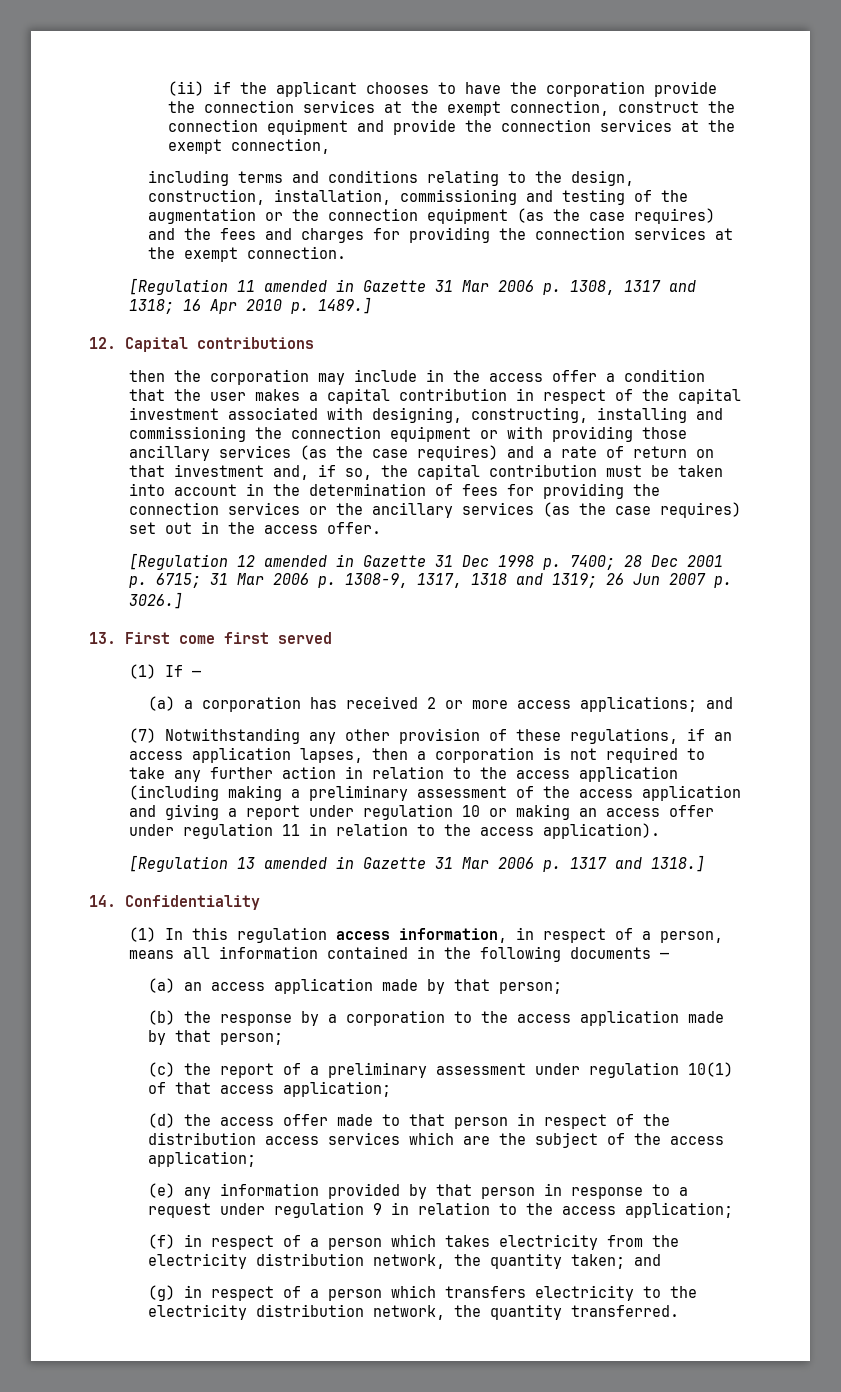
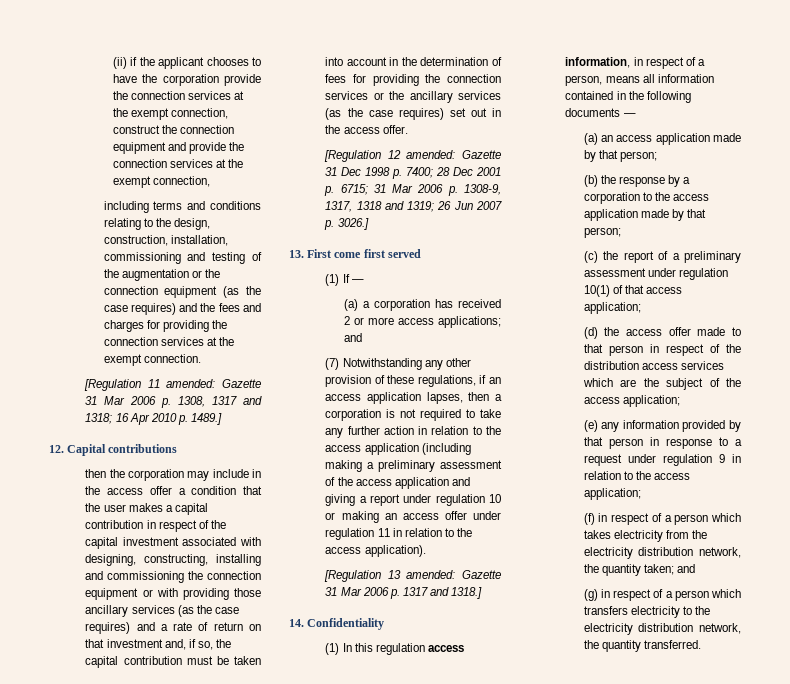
- [Regulation 11 amended in Gazette 31 Mar 2006 p. 1308, 1317 and 1318; 16 Apr 2010 p. 1489.]
+ [Regulation 11 amended: Gazette 31 Mar 2006 p. 1308, 1317 and 1318; 16 Apr 2010 p. 1489.]
- [Regulation 12 amended in Gazette 31 Dec 1998 p. 7400; 28 Dec 2001 p. 6715; 31 Mar 2006 p. 1308-9, 1317, 1318 and 1319; 26 Jun 2007 p. 3026.]
+ [Regulation 12 amended: Gazette 31 Dec 1998 p. 7400; 28 Dec 2001 p. 6715; 31 Mar 2006 p. 1308-9, 1317, 1318 and 1319; 26 Jun 2007 p. 3026.]
- [Regulation 13 amended in Gazette 31 Mar 2006 p. 1317 and 1318.]
+ [Regulation 13 amended: Gazette 31 Mar 2006 p. 1317 and 1318.]

